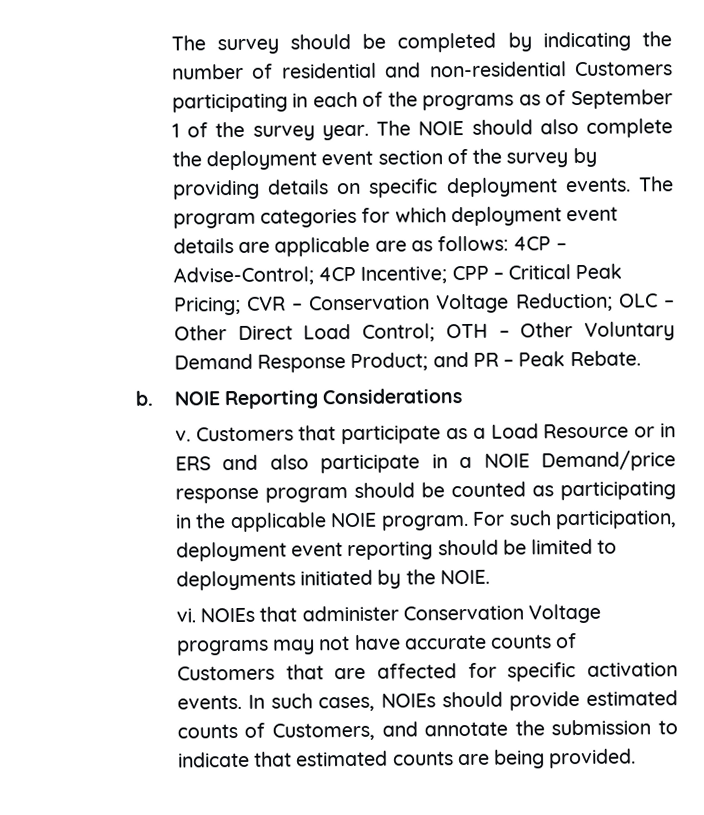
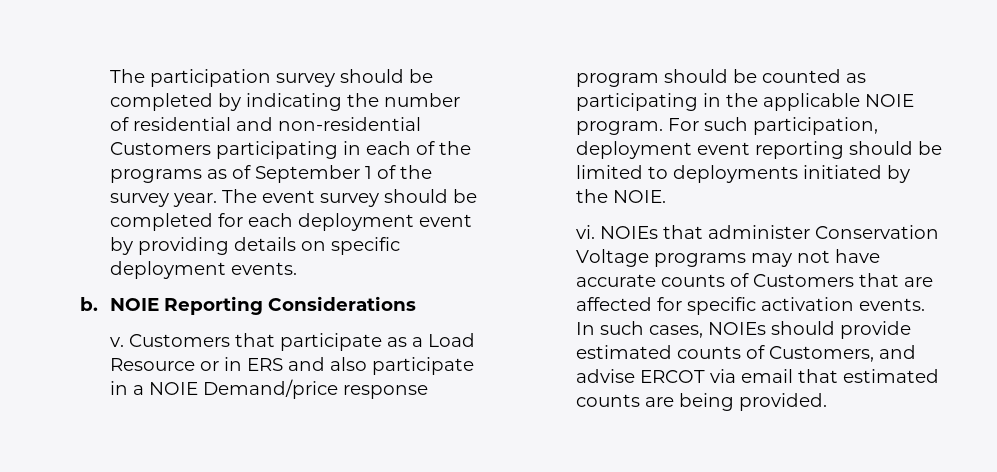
- The survey should be completed by indicating the number of residential and non-residential Customers participating in each of the programs as of September 1 of the survey year.
+ The participation survey should be completed by indicating the number of residential and non-residential Customers participating in each of the programs as of September 1 of the survey year.
- The NOIE should also complete the deployment event section of the survey by providing details on specific deployment events. The program categories for which deployment event details are applicable are as follows: 4CP – Advise-Control; 4CP Incentive; CPP – Critical Peak Pricing; CVR – Conservation Voltage Reduction; OLC – Other Direct Load Control; OTH – Other Voluntary Demand Response Product; and PR – Peak Rebate.
+ The event survey should be completed for each deployment event by providing details on specific deployment events.
- In such cases, NOIEs should provide estimated counts of Customers, and annotate the submission to indicate that estimated counts are being provided.
+ In such cases, NOIEs should provide estimated counts of Customers, and advise ERCOT via email that estimated counts are being provided.

